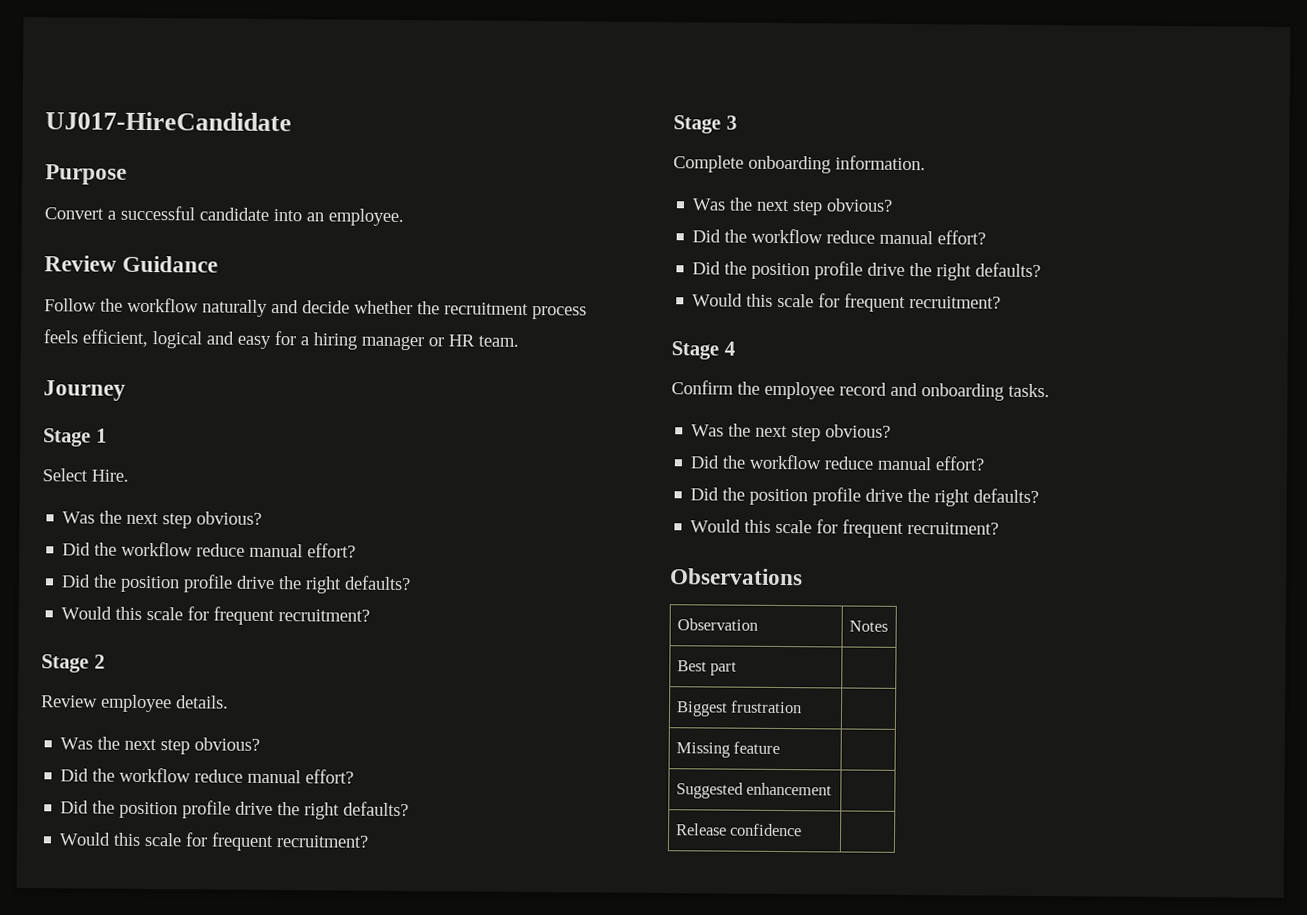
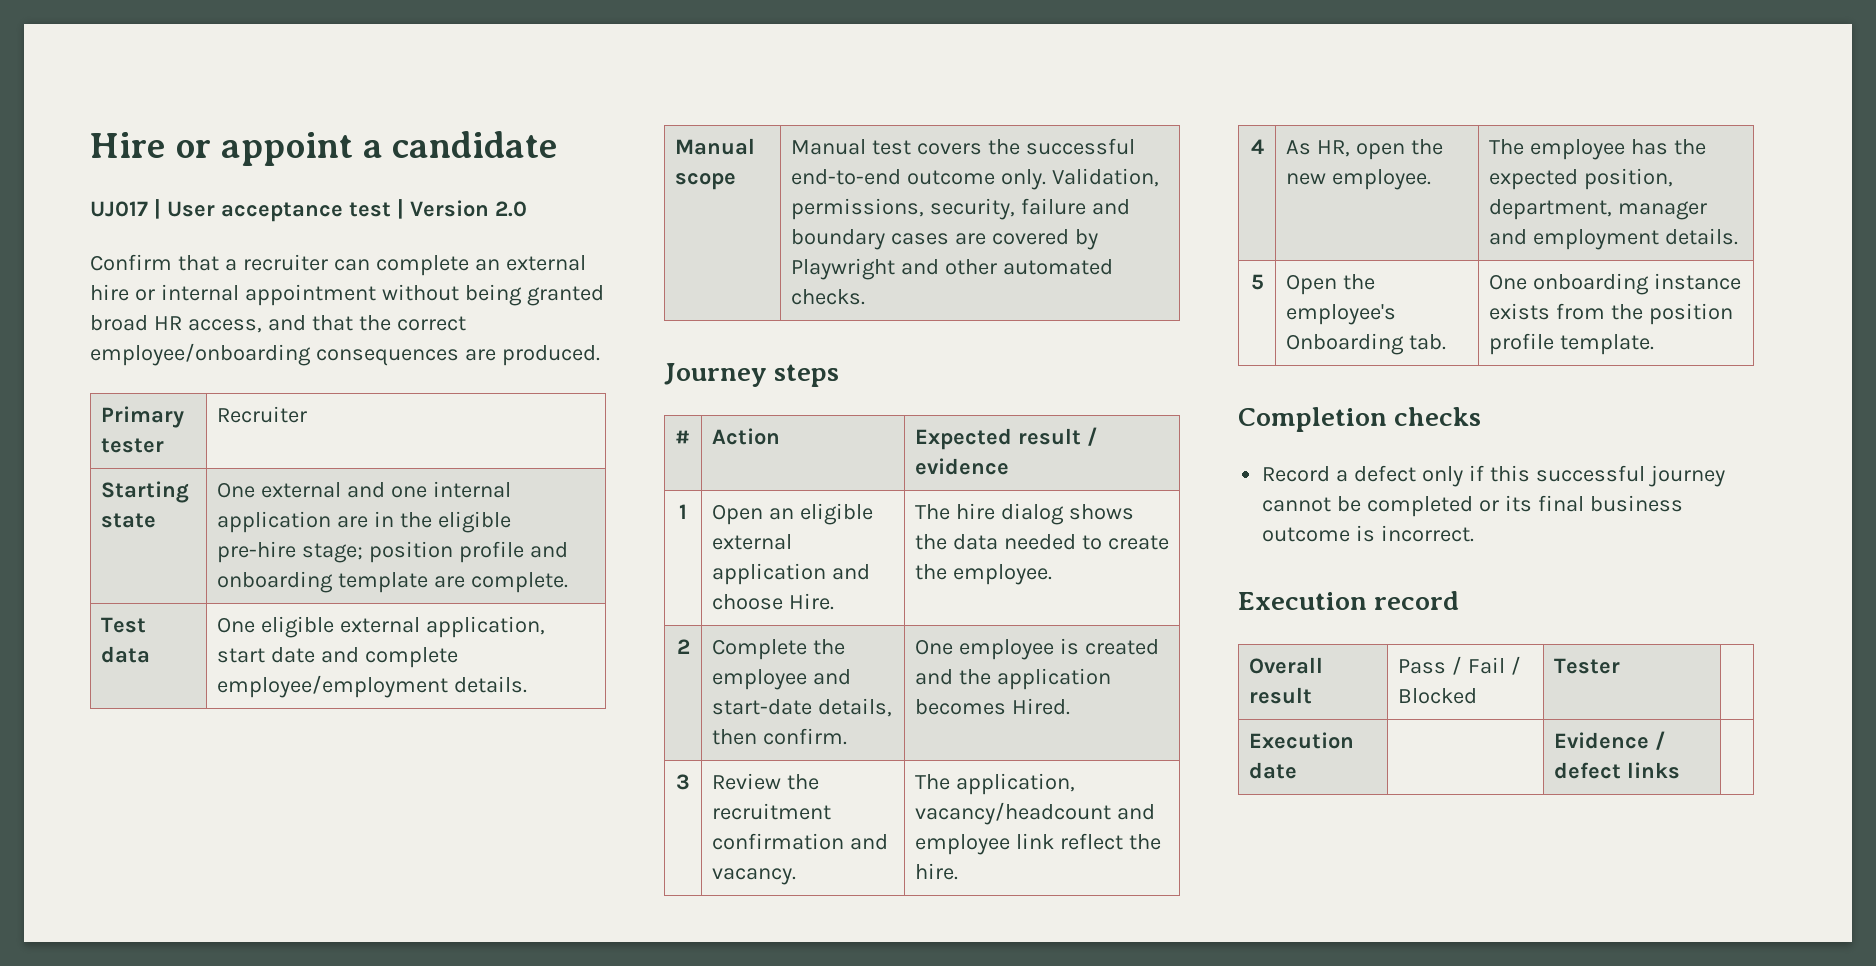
- UJ017-HireCandidate
- Purpose
- Convert a successful candidate into an employee.
- Review Guidance
- Follow the workflow naturally and decide whether the recruitment process feels efficient, logical and easy for a hiring manager or HR team.
- Journey
- Stage 1
- Select Hire.
- Was the next step obvious?
- Did the workflow reduce manual effort?
- Did the position profile drive the right defaults?
- Would this scale for frequent recruitment?
- Stage 2
- Review employee details.
- Was the next step obvious?
- Did the workflow reduce manual effort?
- Did the position profile drive the right defaults?
- Would this scale for frequent recruitment?
- Stage 3
- Complete onboarding information.
- Was the next step obvious?
- Did the workflow reduce manual effort?
- Did the position profile drive the right defaults?
- Would this scale for frequent recruitment?
- Stage 4
- Confirm the employee record and onboarding tasks.
- Was the next step obvious?
- Did the workflow reduce manual effort?
- Did the position profile drive the right defaults?
- Would this scale for frequent recruitment?
- Observations
- Observation | Notes
- Best part |
- Biggest frustration |
- Missing feature |
- Suggested enhancement |
- Release confidence |
+ Hire or appoint a candidate
+ UJ017 | User acceptance test | Version 2.0
+ Confirm that a recruiter can complete an external hire or internal appointment without being granted broad HR access, and that the correct employee/onboarding consequences are produced.
+ Primary tester | Recruiter
+ Starting state | One external and one internal application are in the eligible pre-hire stage; position profile and onboarding template are complete.
+ Test data | One eligible external application, start date and complete employee/employment details.
+ Manual scope | Manual test covers the successful end-to-end outcome only. Validation, permissions, security, failure and boundary cases are covered by Playwright and other automated checks.
+ Journey steps
+ # | Action | Expected result / evidence
+ 1 | Open an eligible external application and choose Hire. | The hire dialog shows the data needed to create the employee.
+ 2 | Complete the employee and start-date details, then confirm. | One employee is created and the application becomes Hired.
+ 3 | Review the recruitment confirmation and vacancy. | The application, vacancy/headcount and employee link reflect the hire.
+ 4 | As HR, open the new employee. | The employee has the expected position, department, manager and employment details.
+ 5 | Open the employee's Onboarding tab. | One onboarding instance exists from the position profile template.
+ Completion checks
+ Record a defect only if this successful journey cannot be completed or its final business outcome is incorrect.
+ Execution record
+ Overall result | Pass / Fail / Blocked | Tester |
+ Execution date | | Evidence / defect links |

